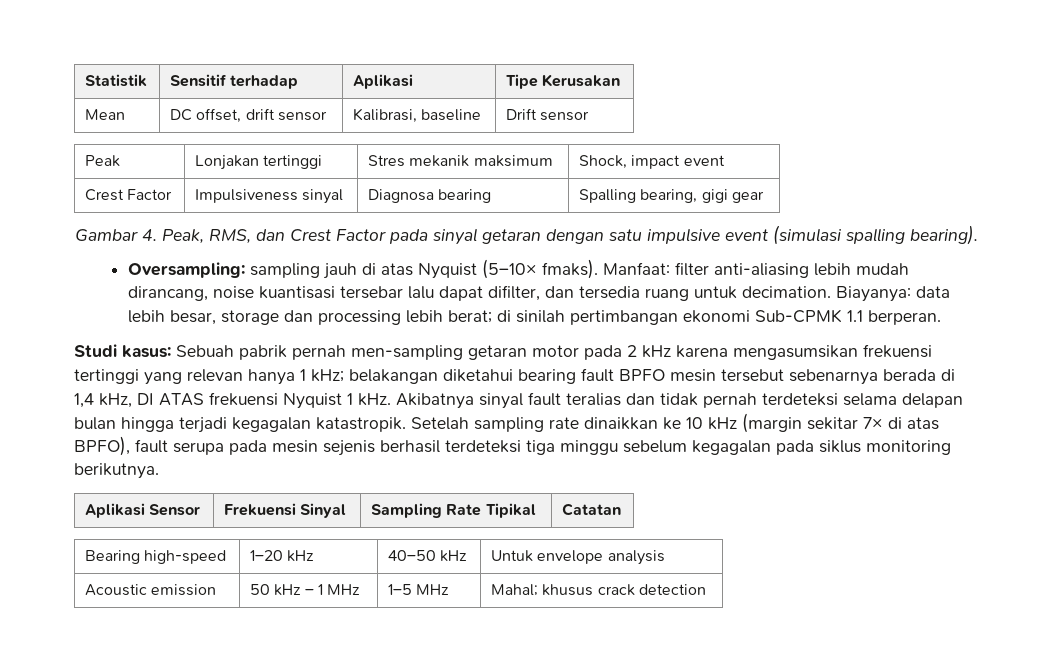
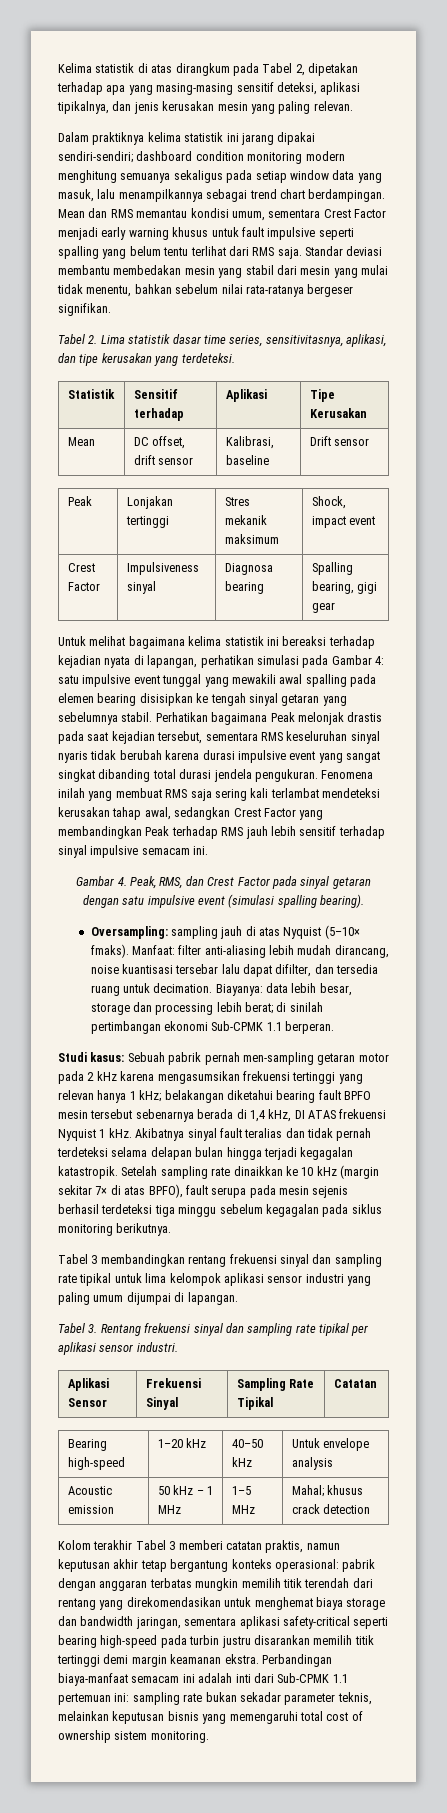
+ Kelima statistik di atas dirangkum pada Tabel 2, dipetakan terhadap apa yang masing-masing sensitif deteksi, aplikasi tipikalnya, dan jenis kerusakan mesin yang paling relevan.
+ Dalam praktiknya kelima statistik ini jarang dipakai sendiri-sendiri; dashboard condition monitoring modern menghitung semuanya sekaligus pada setiap window data yang masuk, lalu menampilkannya sebagai trend chart berdampingan. Mean dan RMS memantau kondisi umum, sementara Crest Factor menjadi early warning khusus untuk fault impulsive seperti spalling yang belum tentu terlihat dari RMS saja. Standar deviasi membantu membedakan mesin yang stabil dari mesin yang mulai tidak menentu, bahkan sebelum nilai rata-ratanya bergeser signifikan.
+ Tabel 2. Lima statistik dasar time series, sensitivitasnya, aplikasi, dan tipe kerusakan yang terdeteksi.
+ Untuk melihat bagaimana kelima statistik ini bereaksi terhadap kejadian nyata di lapangan, perhatikan simulasi pada Gambar 4: satu impulsive event tunggal yang mewakili awal spalling pada elemen bearing disisipkan ke tengah sinyal getaran yang sebelumnya stabil. Perhatikan bagaimana Peak melonjak drastis pada saat kejadian tersebut, sementara RMS keseluruhan sinyal nyaris tidak berubah karena durasi impulsive event yang sangat singkat dibanding total durasi jendela pengukuran. Fenomena inilah yang membuat RMS saja sering kali terlambat mendeteksi kerusakan tahap awal, sedangkan Crest Factor yang membandingkan Peak terhadap RMS jauh lebih sensitif terhadap sinyal impulsive semacam ini.
+ Tabel 3 membandingkan rentang frekuensi sinyal dan sampling rate tipikal untuk lima kelompok aplikasi sensor industri yang paling umum dijumpai di lapangan.
+ Tabel 3. Rentang frekuensi sinyal dan sampling rate tipikal per aplikasi sensor industri.
+ Kolom terakhir Tabel 3 memberi catatan praktis, namun keputusan akhir tetap bergantung konteks operasional: pabrik dengan anggaran terbatas mungkin memilih titik terendah dari rentang yang direkomendasikan untuk menghemat biaya storage dan bandwidth jaringan, sementara aplikasi safety-critical seperti bearing high-speed pada turbin justru disarankan memilih titik tertinggi demi margin keamanan ekstra. Perbandingan biaya-manfaat semacam ini adalah inti dari Sub-CPMK 1.1 pertemuan ini: sampling rate bukan sekadar parameter teknis, melainkan keputusan bisnis yang memengaruhi total cost of ownership sistem monitoring.

